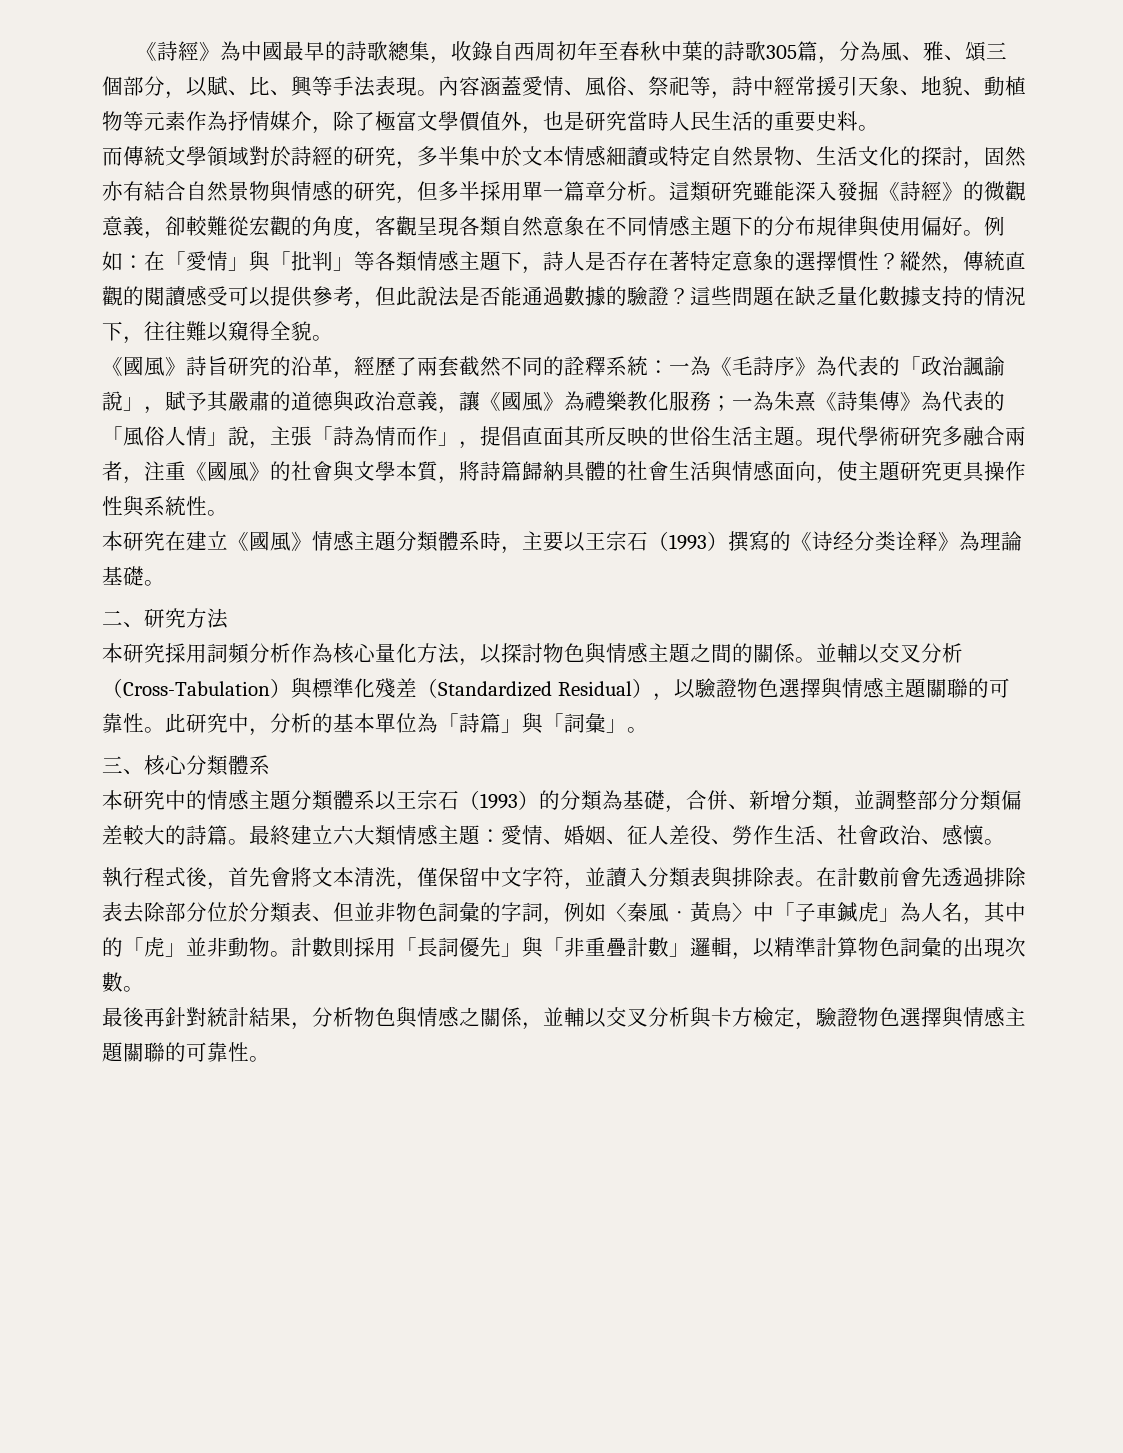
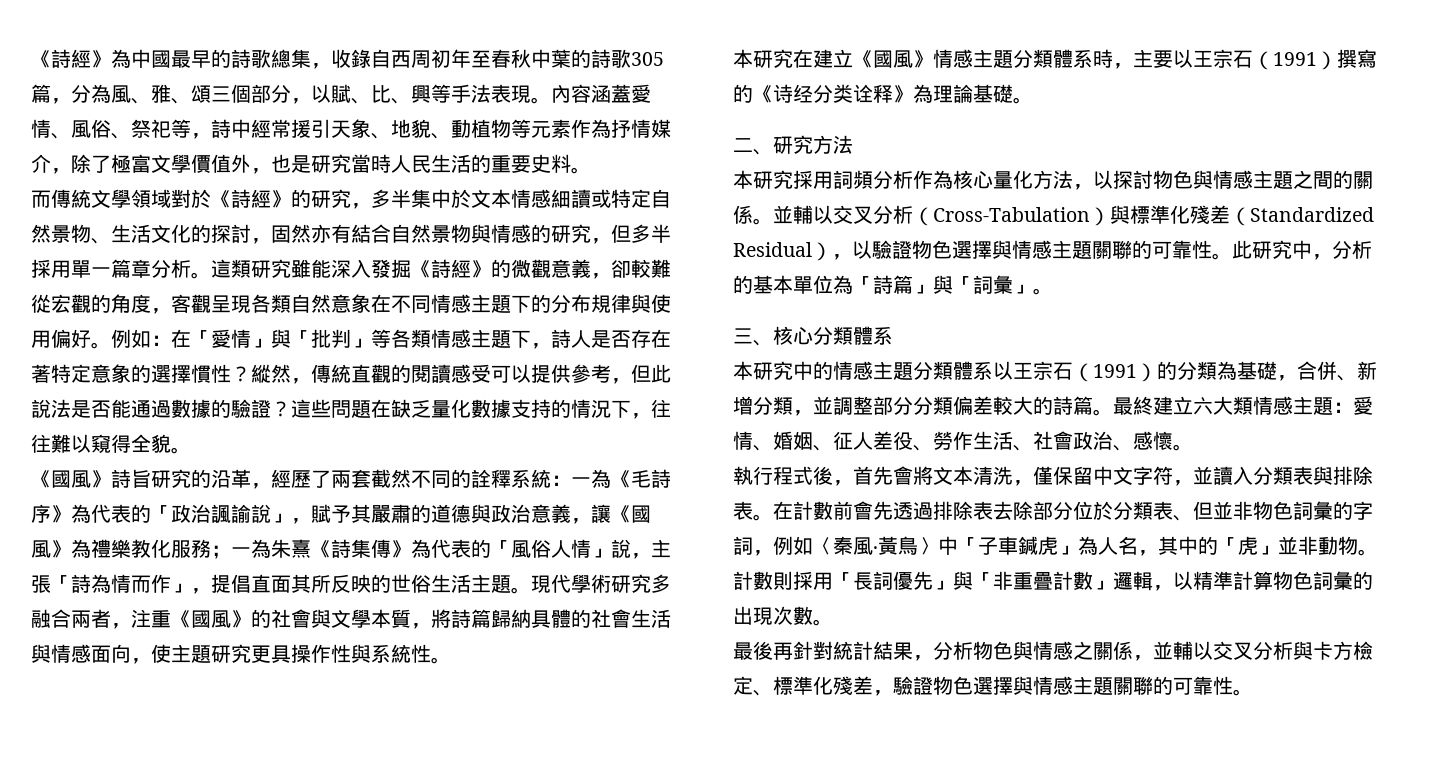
- 而傳統文學領域對於詩經的研究，多半集中於文本情感細讀或特定自然景物、生活文化的探討，固然亦有結合自然景物與情感的研究，但多半採用單一篇章分析。
+ 而傳統文學領域對於《詩經》的研究，多半集中於文本情感細讀或特定自然景物、生活文化的探討，固然亦有結合自然景物與情感的研究，但多半採用單一篇章分析。
- 本研究在建立《國風》情感主題分類體系時，主要以王宗石（1993）撰寫的《诗经分类诠释》為理論基礎。
+ 本研究在建立《國風》情感主題分類體系時，主要以王宗石（1991）撰寫的《诗经分类诠释》為理論基礎。
- 本研究中的情感主題分類體系以王宗石（1993）的分類為基礎，合併、新增分類，並調整部分分類偏差較大的詩篇。
+ 本研究中的情感主題分類體系以王宗石（1991）的分類為基礎，合併、新增分類，並調整部分分類偏差較大的詩篇。
- 最後再針對統計結果，分析物色與情感之關係，並輔以交叉分析與卡方檢定，驗證物色選擇與情感主題關聯的可靠性。
+ 最後再針對統計結果，分析物色與情感之關係，並輔以交叉分析與卡方檢定、標準化殘差，驗證物色選擇與情感主題關聯的可靠性。

